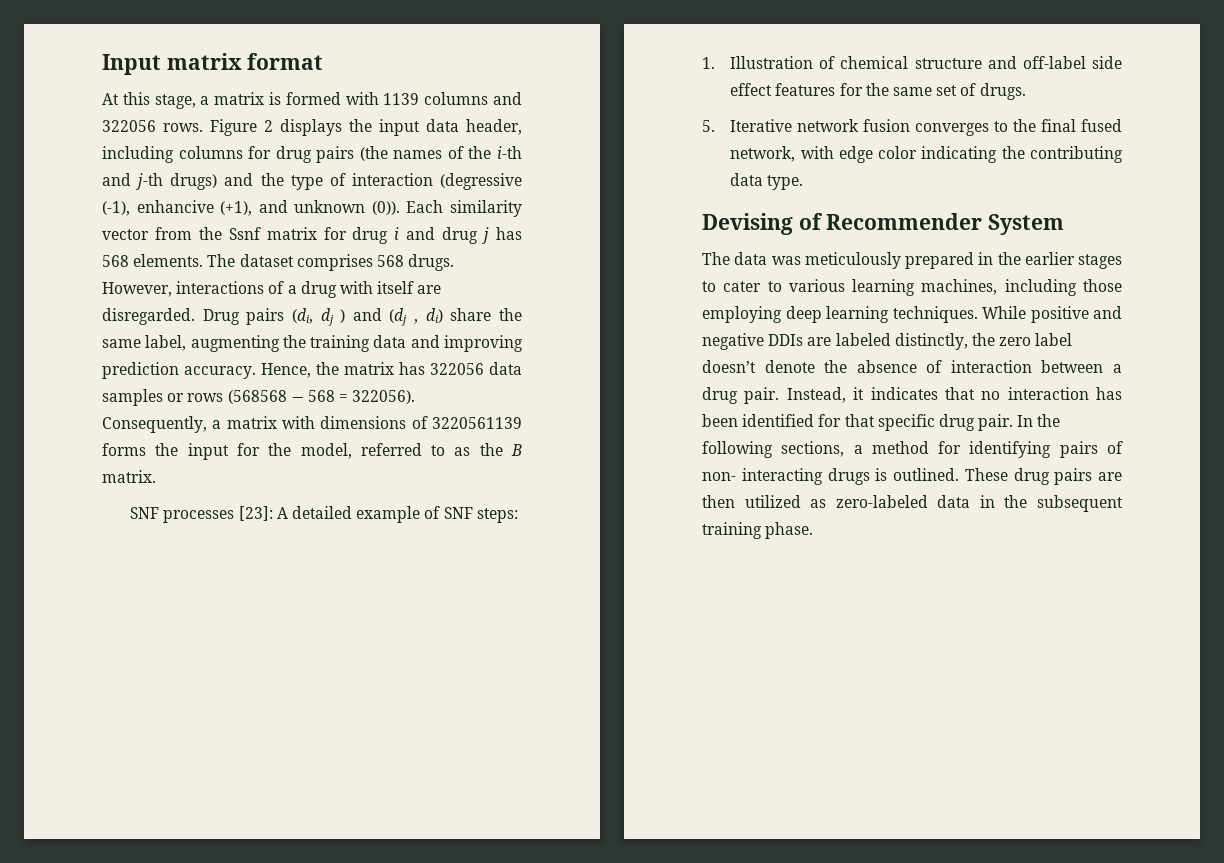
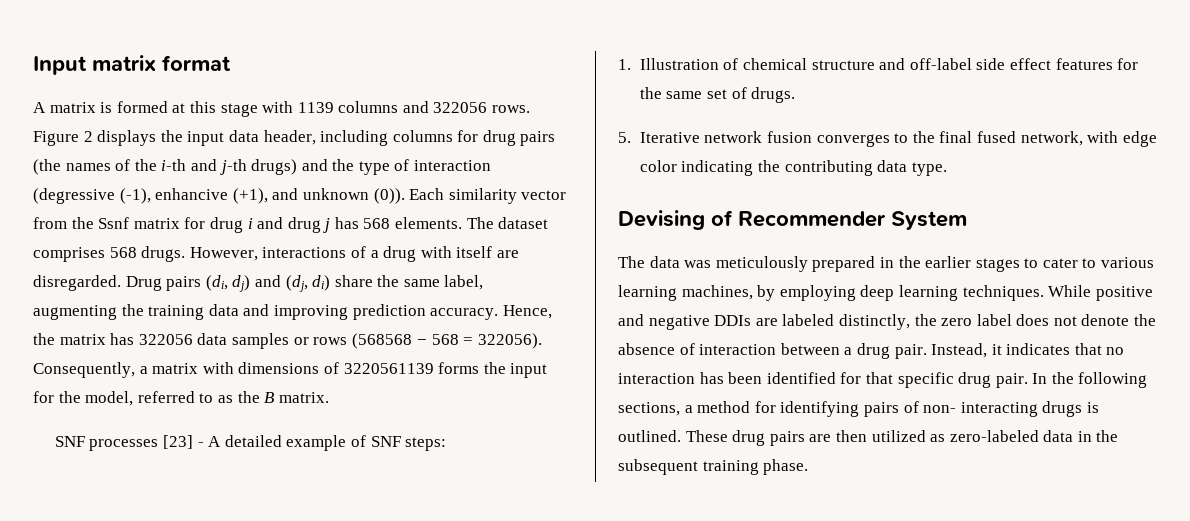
- At this stage, a matrix is formed with 1139 columns and 322056 rows.
+ A matrix is formed at this stage with 1139 columns and 322056 rows.
- Drug pairs (di, dj ) and (dj , di) share the same label, augmenting the training data and improving prediction accuracy.
+ Drug pairs (di, dj) and (dj, di) share the same label, augmenting the training data and improving prediction accuracy.
- SNF processes [23]: A detailed example of SNF steps:
+ SNF processes [23] - A detailed example of SNF steps:
- The data was meticulously prepared in the earlier stages to cater to various learning machines, including those employing deep learning techniques.
+ The data was meticulously prepared in the earlier stages to cater to various learning machines, by employing deep learning techniques.
- While positive and negative DDIs are labeled distinctly, the zero label doesn’t denote the absence of interaction between a drug pair.
+ While positive and negative DDIs are labeled distinctly, the zero label does not denote the absence of interaction between a drug pair.

